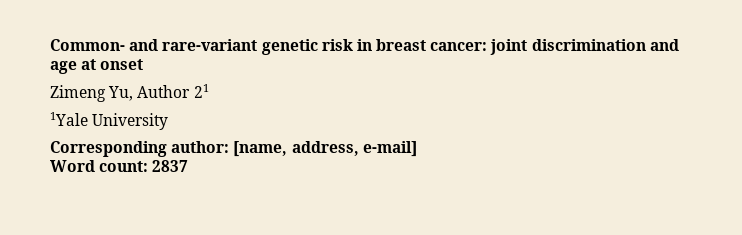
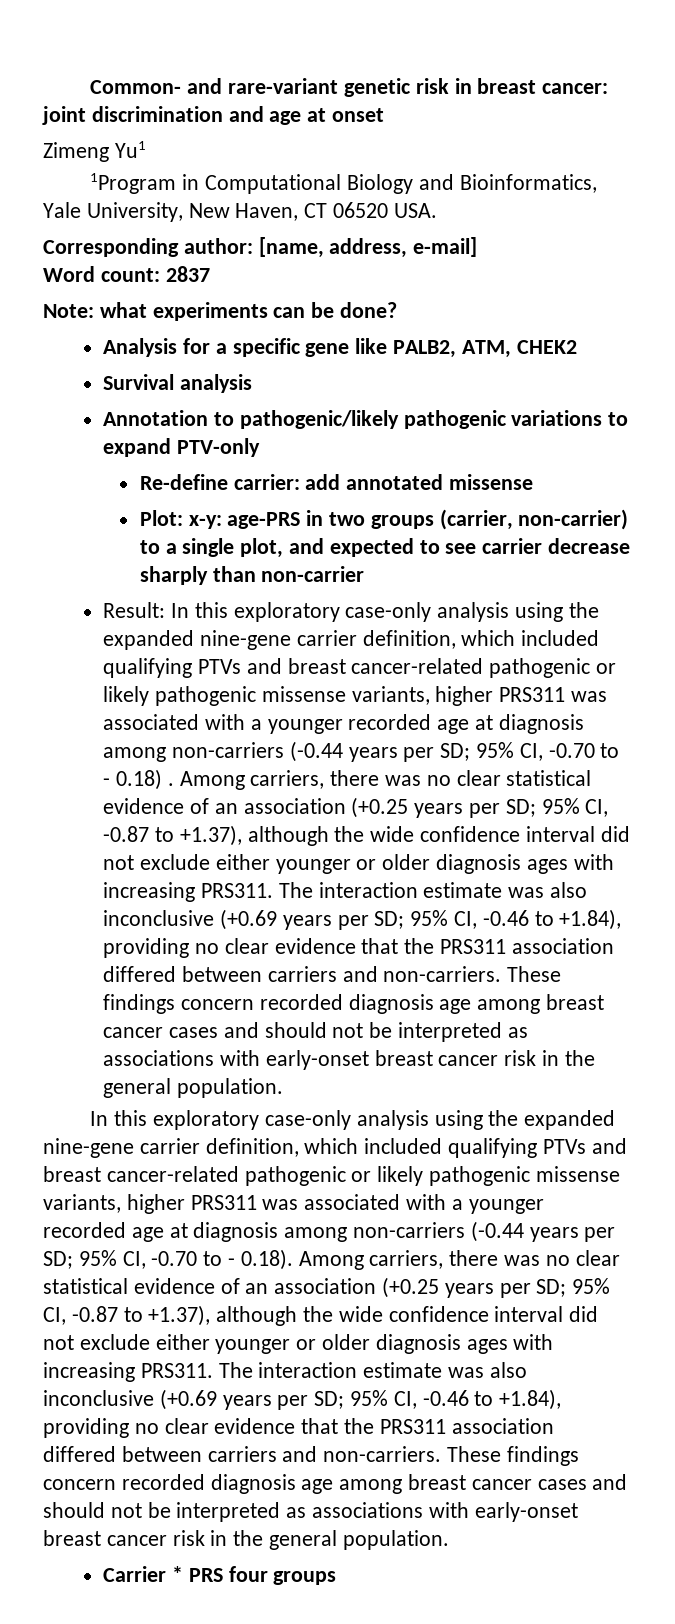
- Zimeng Yu, Author 21
- 1Yale University
+ Zimeng Yu1
+ 1Program in Computational Biology and Bioinformatics, Yale University, New Haven, CT 06520 USA.
+ Note: what experiments can be done?
+ Analysis for a specific gene like PALB2, ATM, CHEK2
+ Survival analysis
+ Annotation to pathogenic/likely pathogenic variations to expand PTV-only
+ Re-define carrier: add annotated missense
+ Plot: x-y: age-PRS in two groups (carrier, non-carrier) to a single plot, and expected to see carrier decrease sharply than non-carrier
+ Result: In this exploratory case-only analysis using the expanded nine-gene carrier definition, which included qualifying PTVs and breast cancer-related pathogenic or likely pathogenic missense variants, higher PRS311 was associated with a younger recorded age at diagnosis among non-carriers (-0.44 years per SD; 95% CI, -0.70 to - 0.18) . Among carriers, there was no clear statistical evidence of an association (+0.25 years per SD; 95% CI, -0.87 to +1.37), although the wide confidence interval did not exclude either younger or older diagnosis ages with increasing PRS311. The interaction estimate was also inconclusive (+0.69 years per SD; 95% CI, -0.46 to +1.84), providing no clear evidence that the PRS311 association differed between carriers and non-carriers. These findings concern recorded diagnosis age among breast cancer cases and should not be interpreted as associations with early-onset breast cancer risk in the general population.
+ In this exploratory case-only analysis using the expanded nine-gene carrier definition, which included qualifying PTVs and breast cancer-related pathogenic or likely pathogenic missense variants, higher PRS311 was associated with a younger recorded age at diagnosis among non-carriers (-0.44 years per SD; 95% CI, -0.70 to - 0.18). Among carriers, there was no clear statistical evidence of an association (+0.25 years per SD; 95% CI, -0.87 to +1.37), although the wide confidence interval did not exclude either younger or older diagnosis ages with increasing PRS311. The interaction estimate was also inconclusive (+0.69 years per SD; 95% CI, -0.46 to +1.84), providing no clear evidence that the PRS311 association differed between carriers and non-carriers. These findings concern recorded diagnosis age among breast cancer cases and should not be interpreted as associations with early-onset breast cancer risk in the general population.
+ Carrier * PRS four groups

